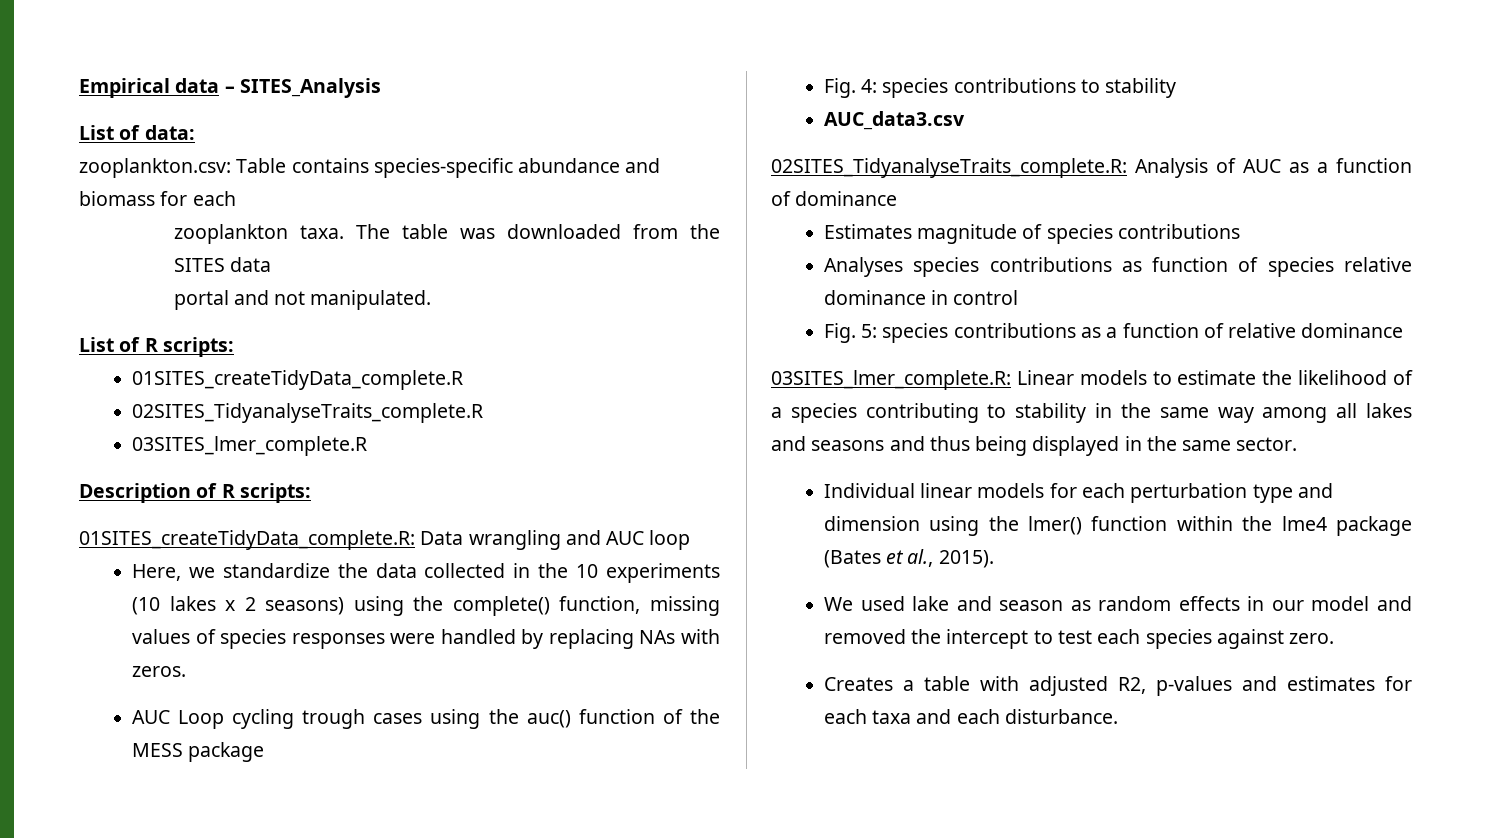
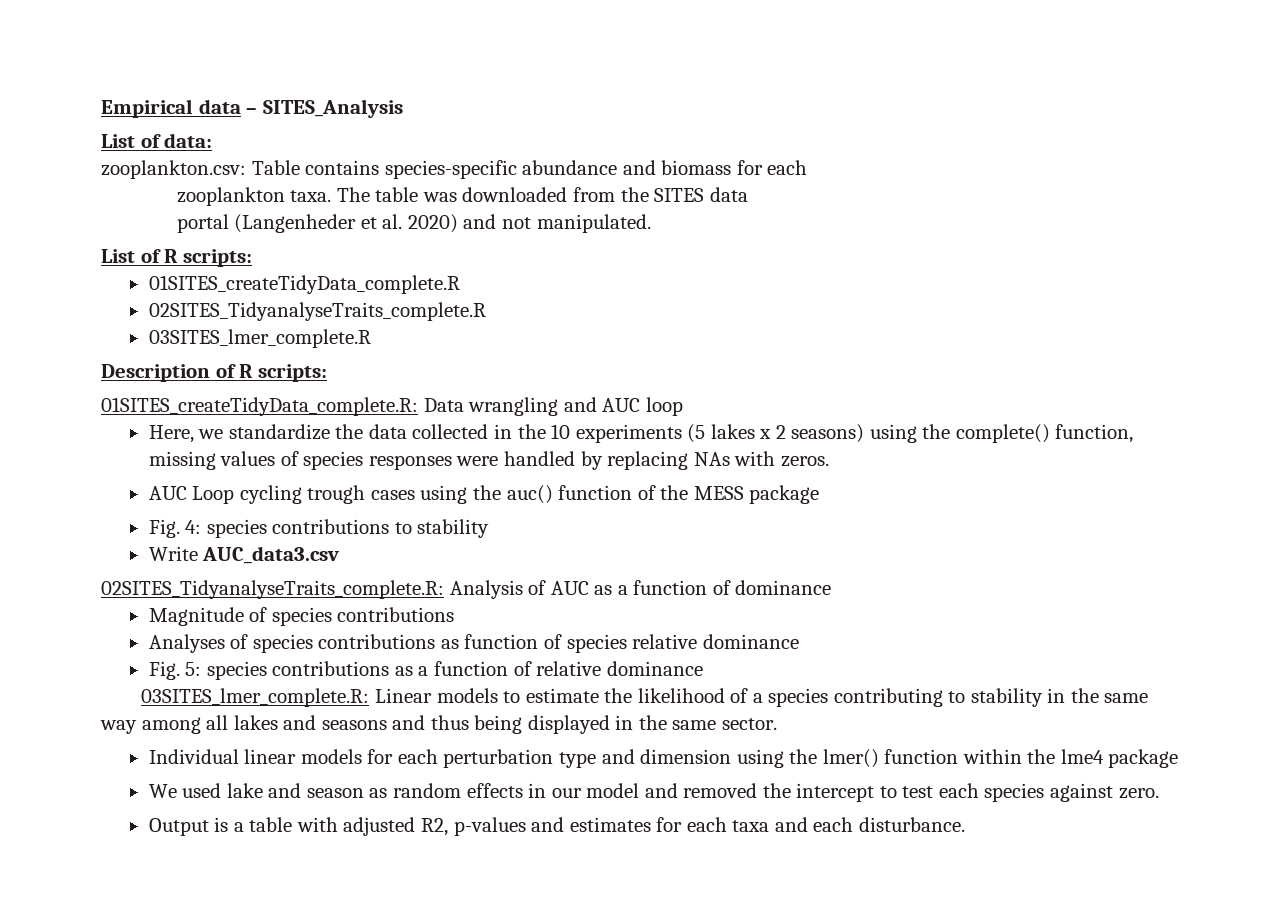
- portal and not manipulated.
+ portal (Langenheder et al. 2020) and not manipulated.
- Here, we standardize the data collected in the 10 experiments (10 lakes x 2 seasons) using the complete() function, missing values of species responses were handled by replacing NAs with zeros.
+ Here, we standardize the data collected in the 10 experiments (5 lakes x 2 seasons) using the complete() function, missing values of species responses were handled by replacing NAs with zeros.
- AUC_data3.csv
+ Write AUC_data3.csv
- Estimates magnitude of species contributions
+ Magnitude of species contributions
- Analyses species contributions as function of species relative dominance in control
+ Analyses of species contributions as function of species relative dominance
- Individual linear models for each perturbation type and dimension using the lmer() function within the lme4 package (Bates et al., 2015).
+ Individual linear models for each perturbation type and dimension using the lmer() function within the lme4 package
- Creates a table with adjusted R2, p-values and estimates for each taxa and each disturbance.
+ Output is a table with adjusted R2, p-values and estimates for each taxa and each disturbance.

